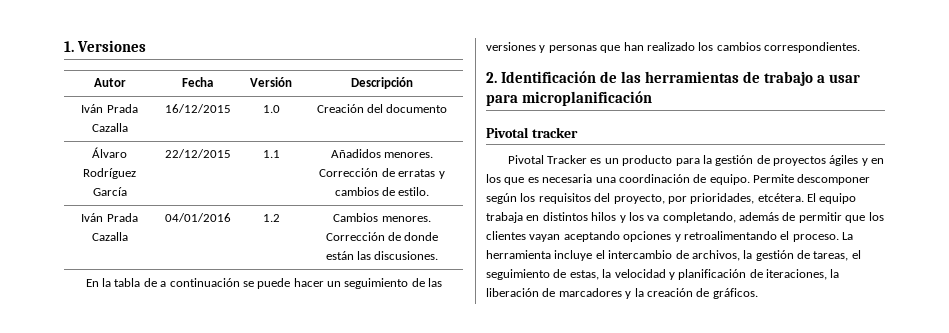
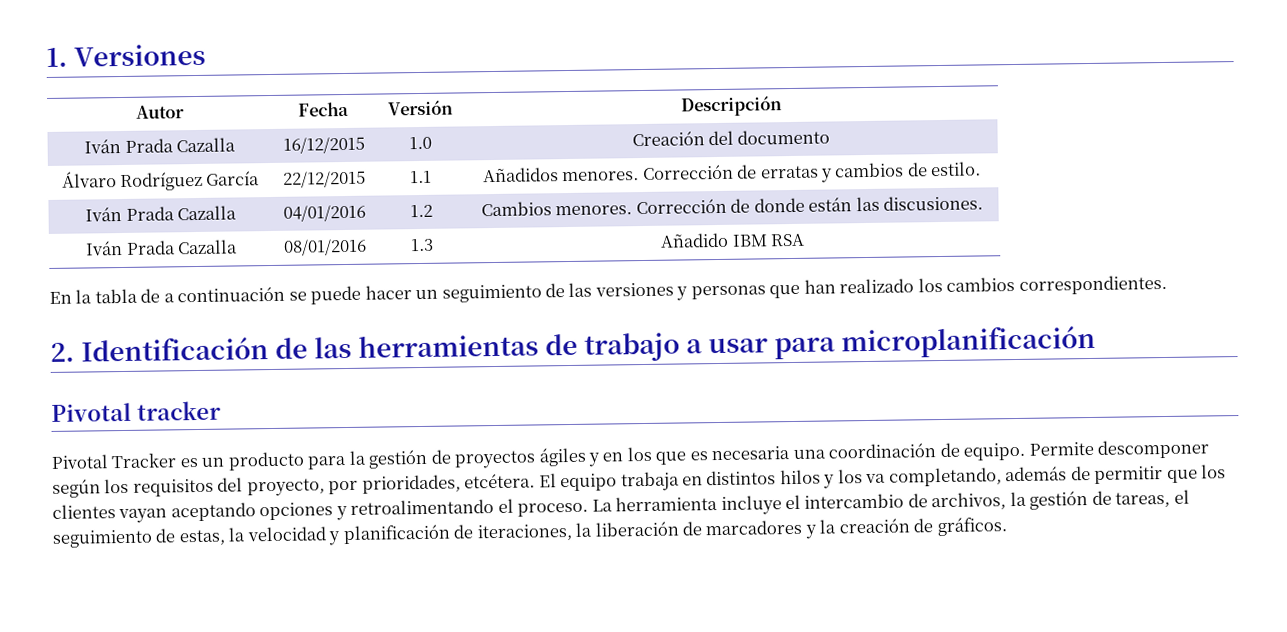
+ Iván Prada Cazalla | 08/01/2016 | 1.3 | Añadido IBM RSA

